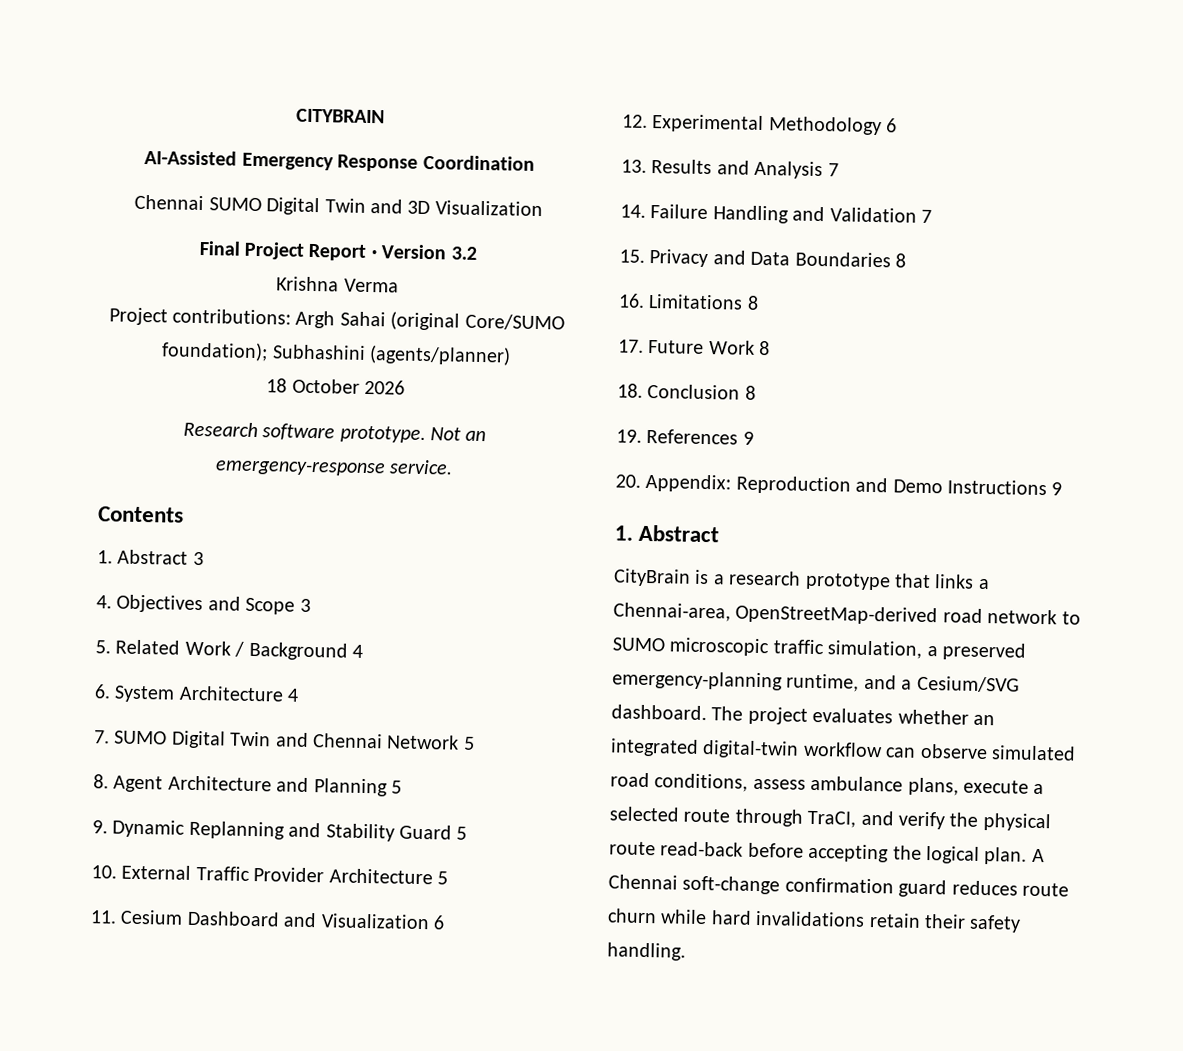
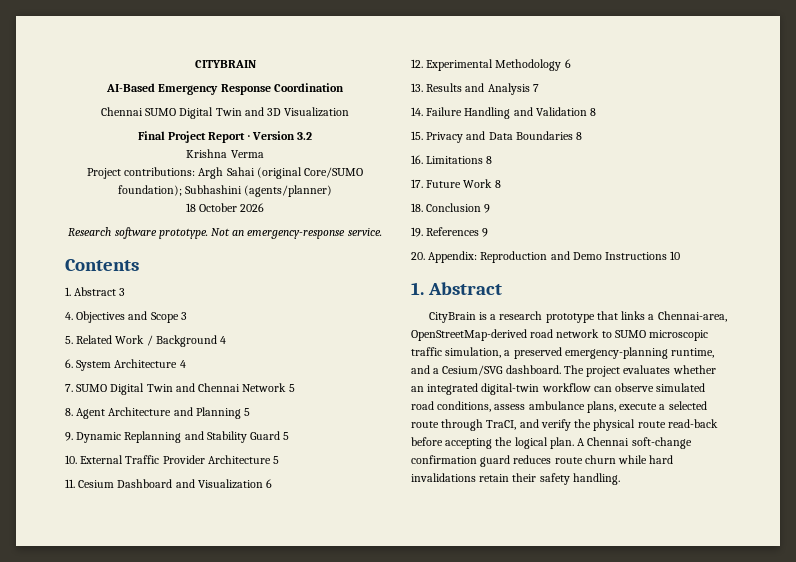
- AI-Assisted Emergency Response Coordination
+ AI-Based Emergency Response Coordination
- 14. Failure Handling and Validation 7
+ 14. Failure Handling and Validation 8
- 18. Conclusion 8
+ 18. Conclusion 9
- 20. Appendix: Reproduction and Demo Instructions 9
+ 20. Appendix: Reproduction and Demo Instructions 10

